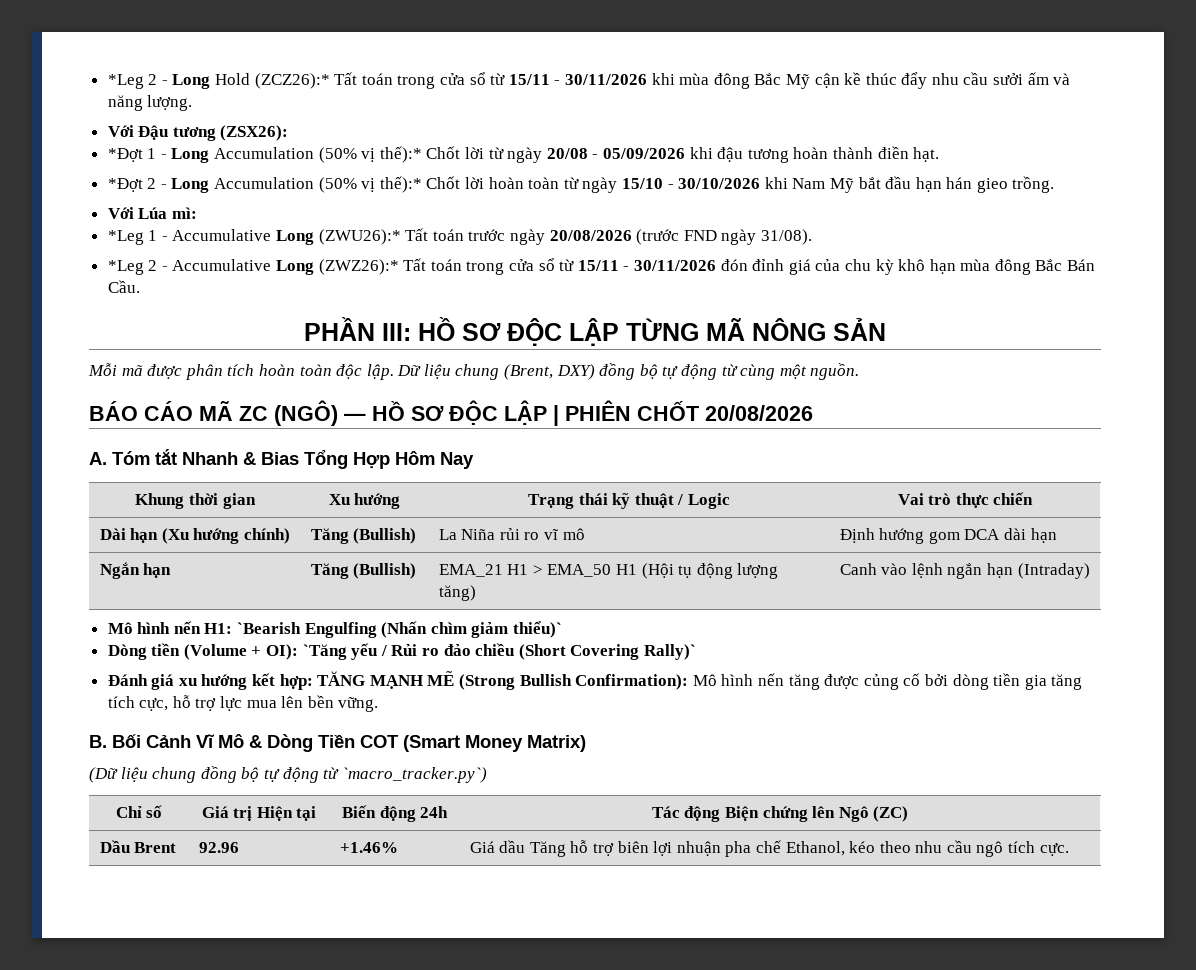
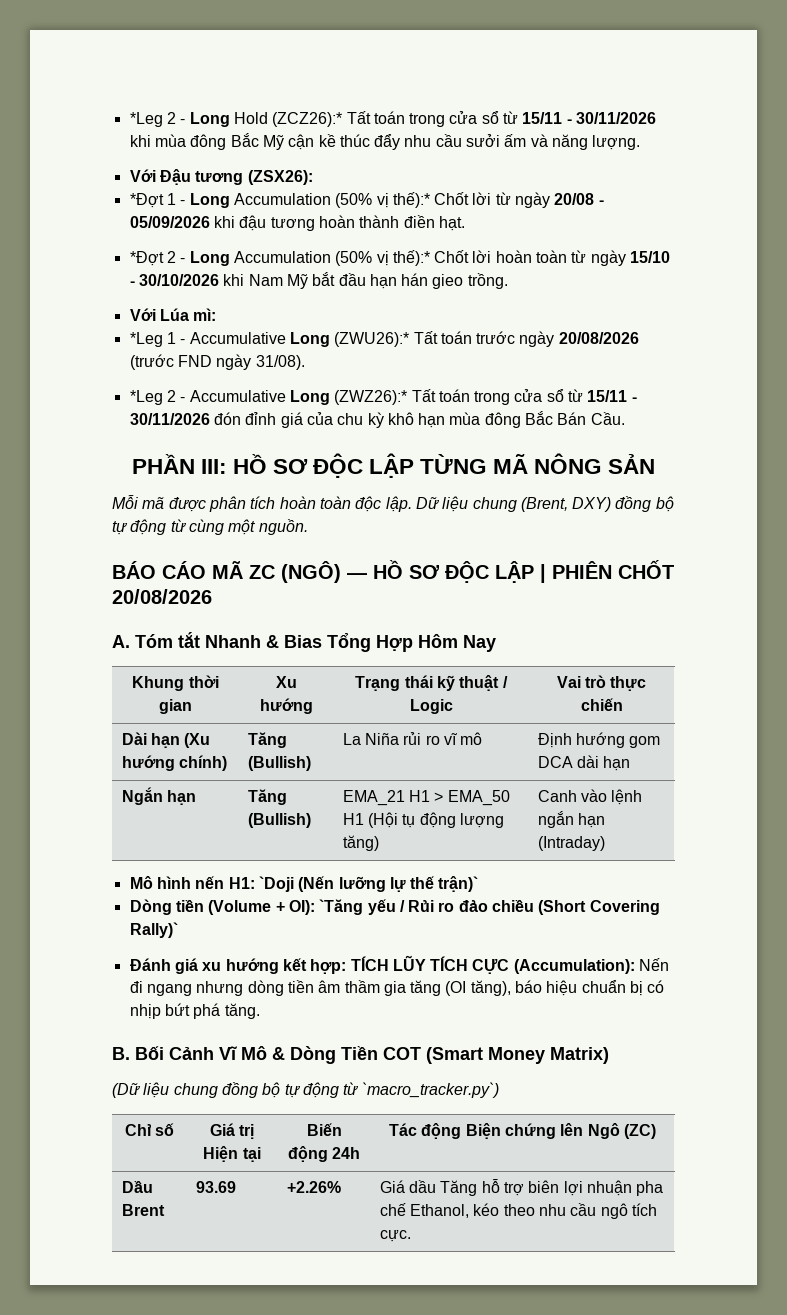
- Mô hình nến H1: `Bearish Engulfing (Nhấn chìm giảm thiểu)`
+ Mô hình nến H1: `Doji (Nến lưỡng lự thế trận)`
- Đánh giá xu hướng kết hợp: TĂNG MẠNH MẼ (Strong Bullish Confirmation): Mô hình nến tăng được củng cố bởi dòng tiền gia tăng tích cực, hỗ trợ lực mua lên bền vững.
+ Đánh giá xu hướng kết hợp: TÍCH LŨY TÍCH CỰC (Accumulation): Nến đi ngang nhưng dòng tiền âm thầm gia tăng (OI tăng), báo hiệu chuẩn bị có nhịp bứt phá tăng.
- Dầu Brent | 92.96 | +1.46% | Giá dầu Tăng hỗ trợ biên lợi nhuận pha chế Ethanol, kéo theo nhu cầu ngô tích cực.
+ Dầu Brent | 93.69 | +2.26% | Giá dầu Tăng hỗ trợ biên lợi nhuận pha chế Ethanol, kéo theo nhu cầu ngô tích cực.

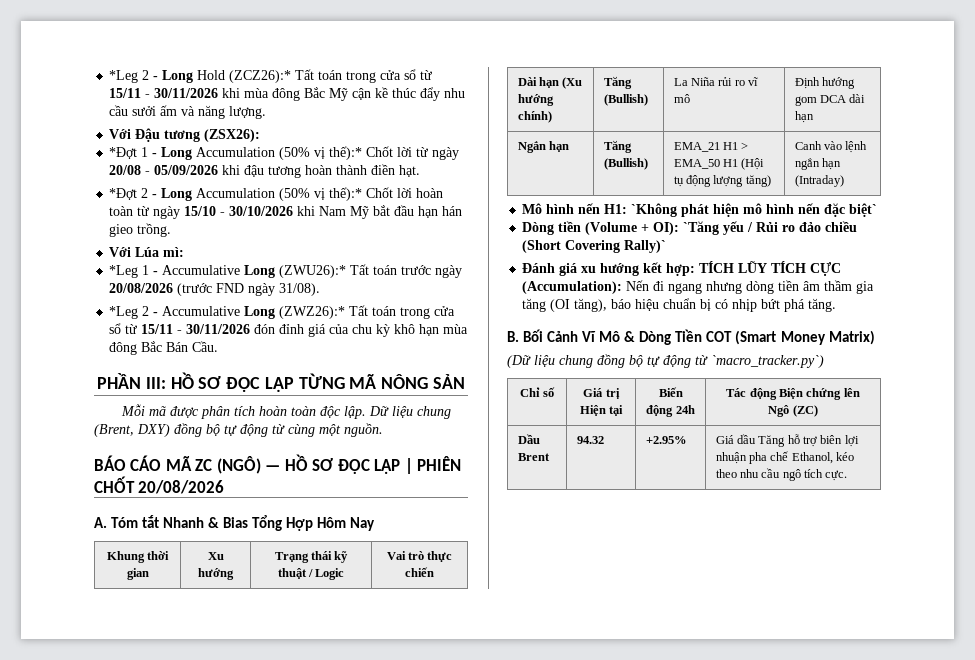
- Mô hình nến H1: `Doji (Nến lưỡng lự thế trận)`
+ Mô hình nến H1: `Không phát hiện mô hình nến đặc biệt`
- Dầu Brent | 93.69 | +2.26% | Giá dầu Tăng hỗ trợ biên lợi nhuận pha chế Ethanol, kéo theo nhu cầu ngô tích cực.
+ Dầu Brent | 94.32 | +2.95% | Giá dầu Tăng hỗ trợ biên lợi nhuận pha chế Ethanol, kéo theo nhu cầu ngô tích cực.

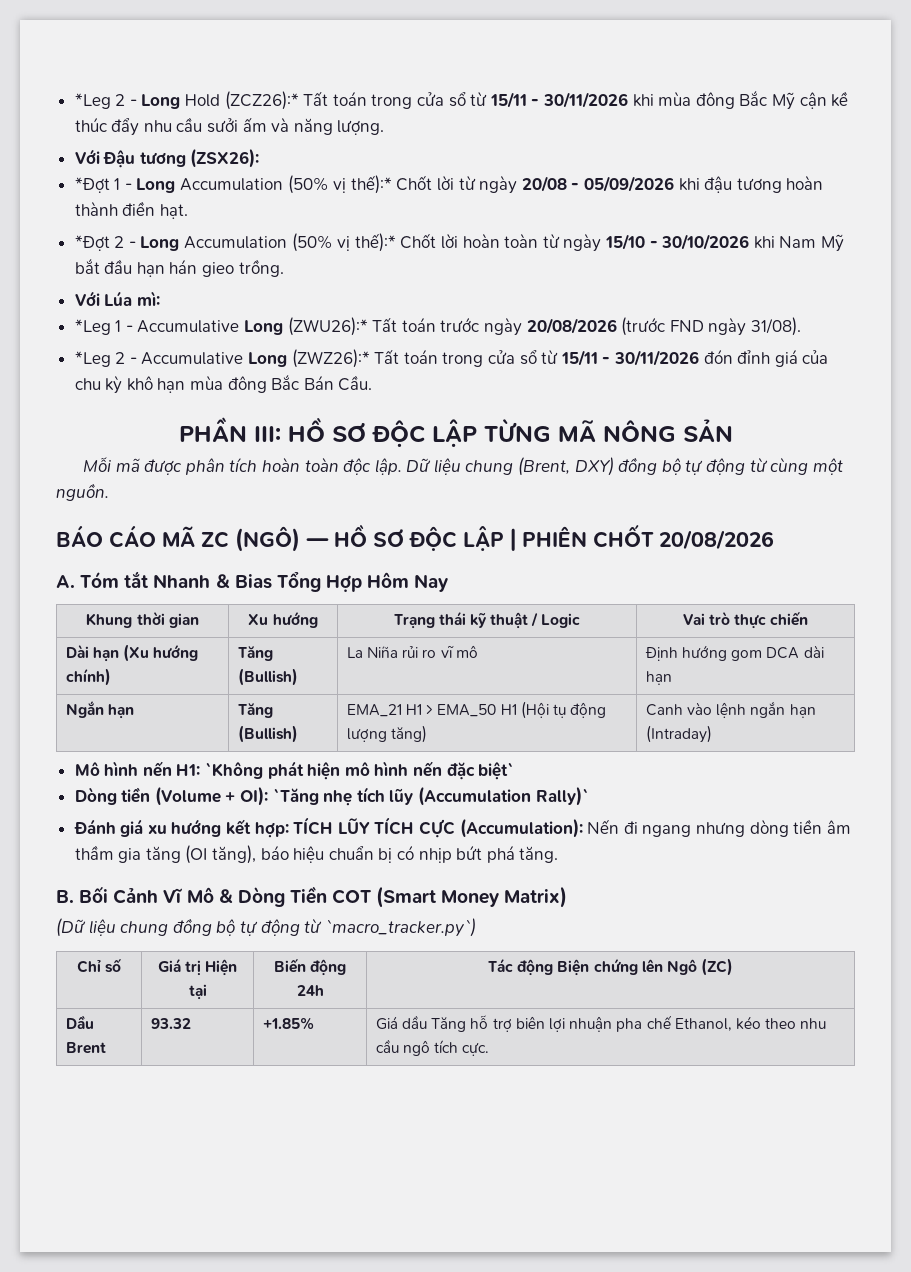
- Dòng tiền (Volume + OI): `Tăng yếu / Rủi ro đảo chiều (Short Covering Rally)`
+ Dòng tiền (Volume + OI): `Tăng nhẹ tích lũy (Accumulation Rally)`
- Dầu Brent | 94.32 | +2.95% | Giá dầu Tăng hỗ trợ biên lợi nhuận pha chế Ethanol, kéo theo nhu cầu ngô tích cực.
+ Dầu Brent | 93.32 | +1.85% | Giá dầu Tăng hỗ trợ biên lợi nhuận pha chế Ethanol, kéo theo nhu cầu ngô tích cực.

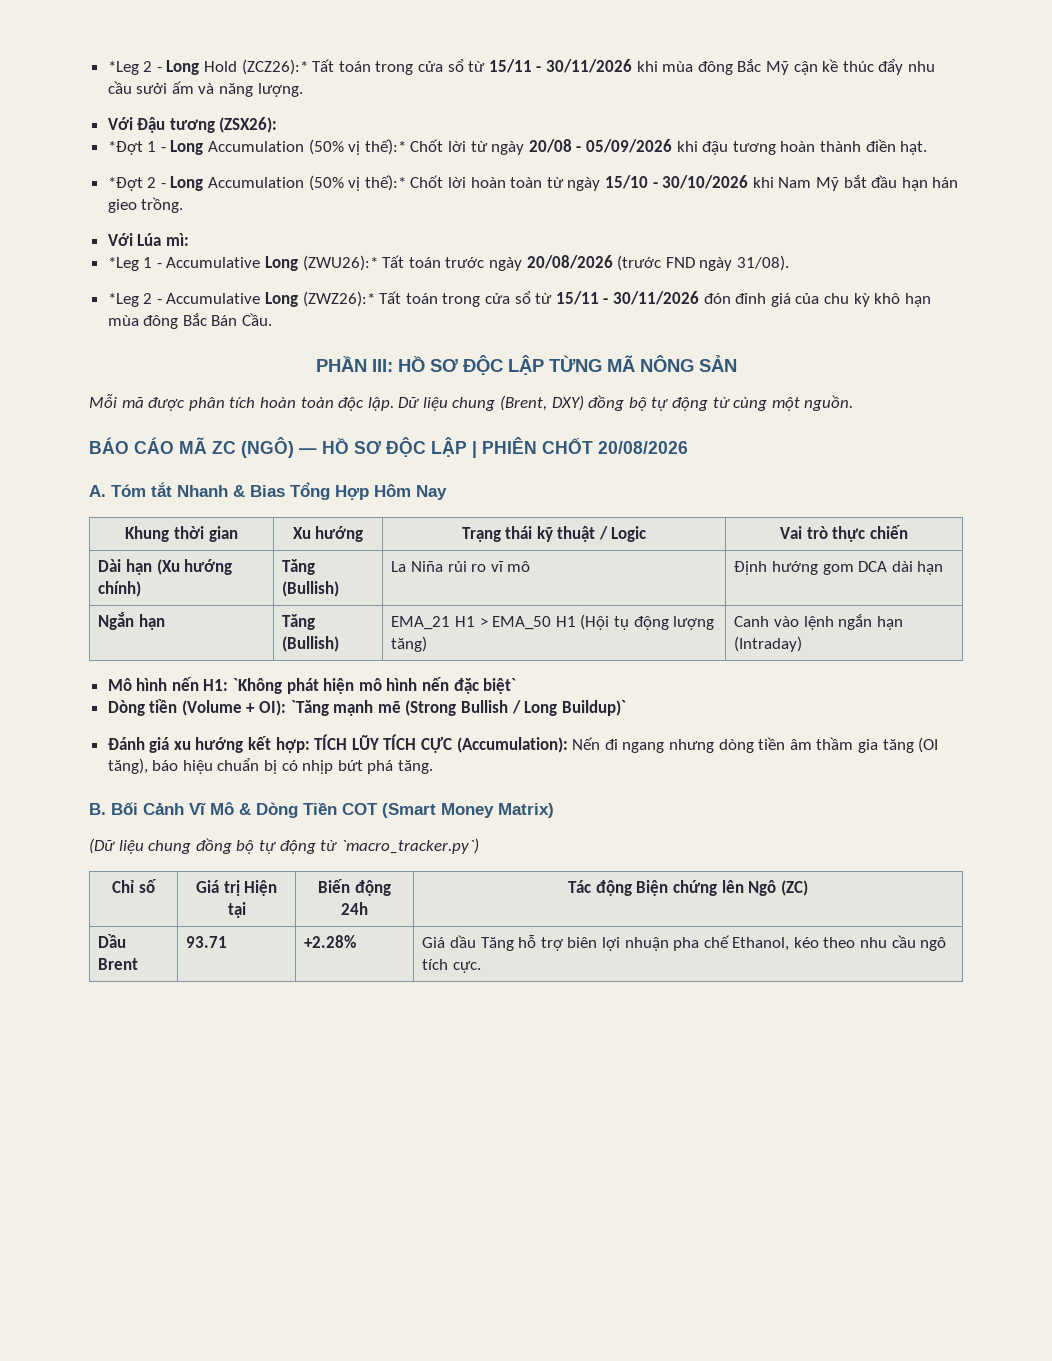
- Dòng tiền (Volume + OI): `Tăng nhẹ tích lũy (Accumulation Rally)`
+ Dòng tiền (Volume + OI): `Tăng mạnh mẽ (Strong Bullish / Long Buildup)`
- Dầu Brent | 93.32 | +1.85% | Giá dầu Tăng hỗ trợ biên lợi nhuận pha chế Ethanol, kéo theo nhu cầu ngô tích cực.
+ Dầu Brent | 93.71 | +2.28% | Giá dầu Tăng hỗ trợ biên lợi nhuận pha chế Ethanol, kéo theo nhu cầu ngô tích cực.

